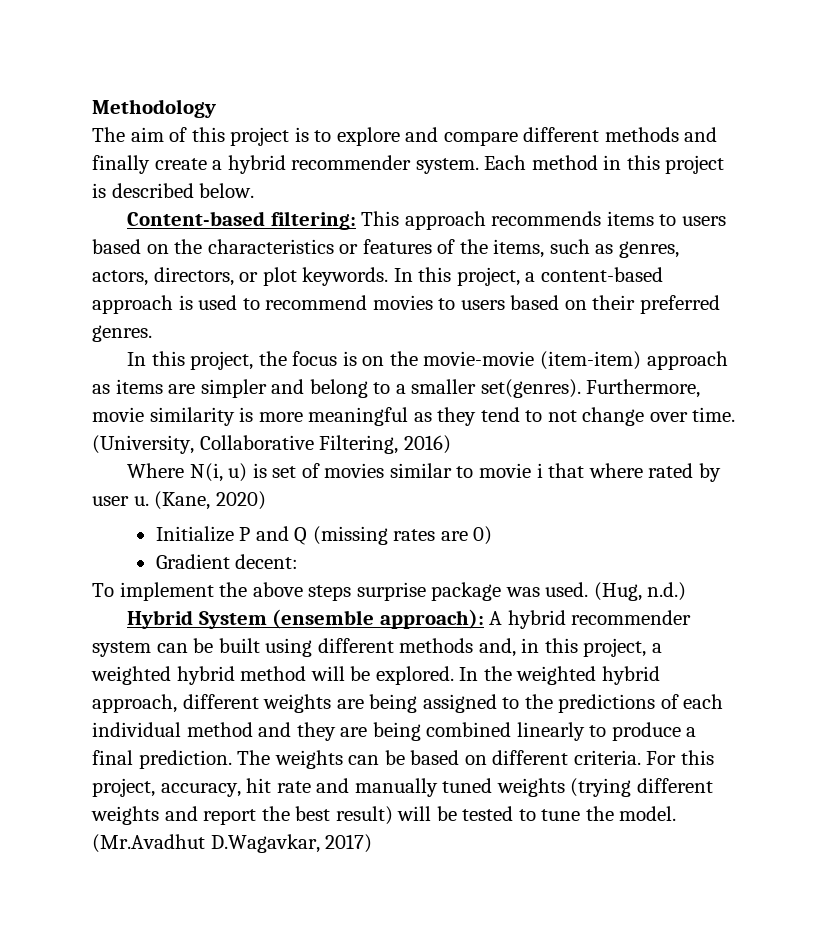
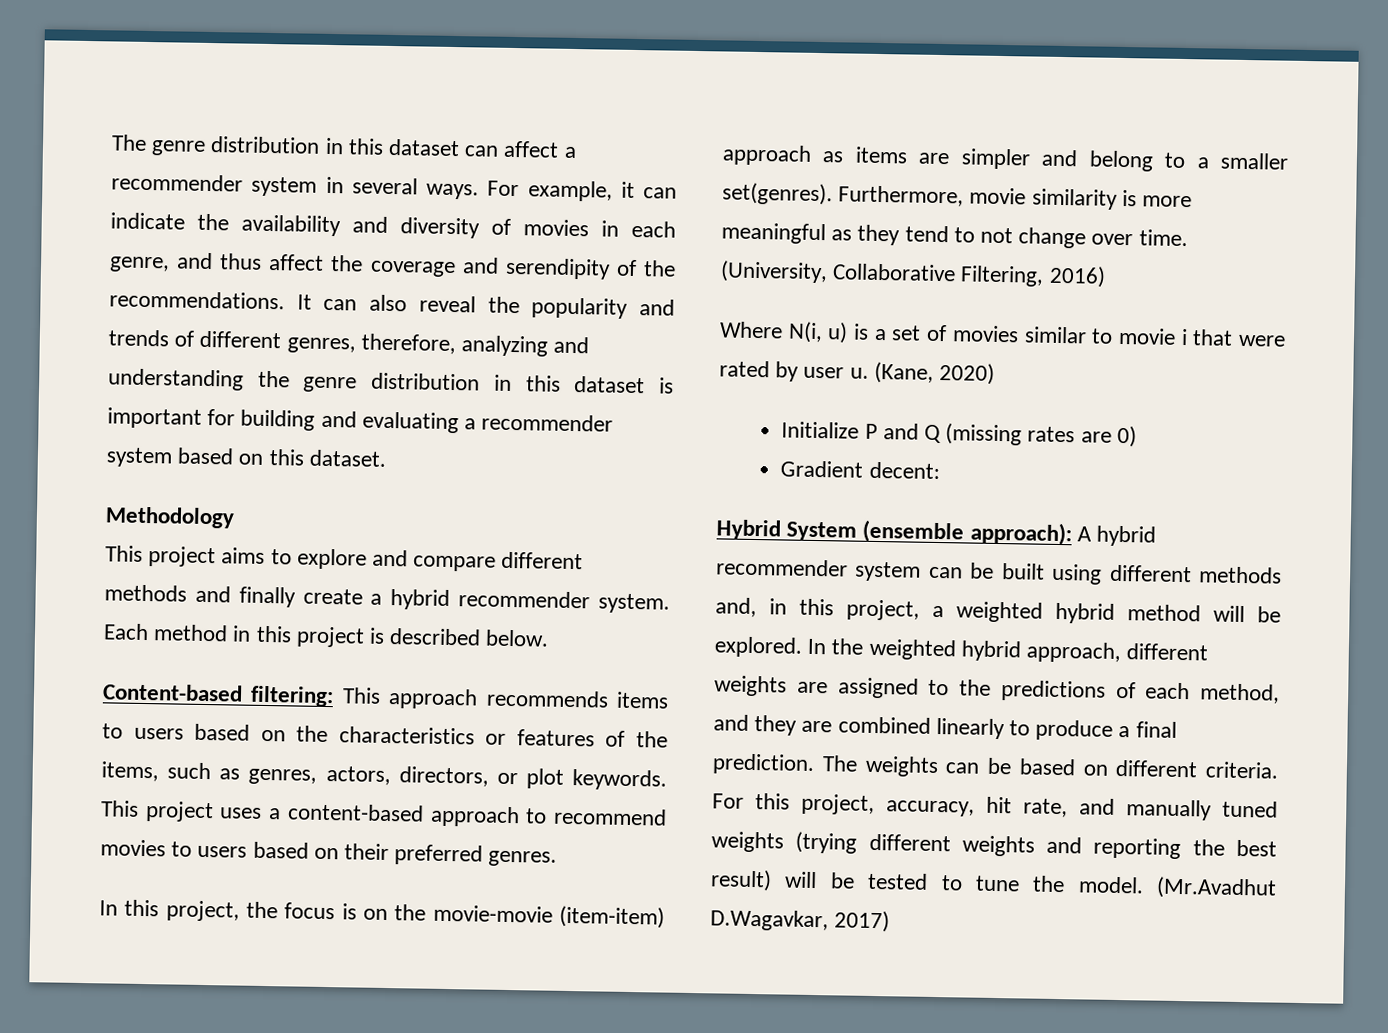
+ The genre distribution in this dataset can affect a recommender system in several ways. For example, it can indicate the availability and diversity of movies in each genre, and thus affect the coverage and serendipity of the recommendations. It can also reveal the popularity and trends of different genres, therefore, analyzing and understanding the genre distribution in this dataset is important for building and evaluating a recommender system based on this dataset.
  Methodology
- The aim of this project is to explore and compare different methods and finally create a hybrid recommender system.
+ This project aims to explore and compare different methods and finally create a hybrid recommender system.
- In this project, a content-based approach is used to recommend movies to users based on their preferred genres.
+ This project uses a content-based approach to recommend movies to users based on their preferred genres.
- Where N(i, u) is set of movies similar to movie i that where rated by user u.
+ Where N(i, u) is a set of movies similar to movie i that were rated by user u.
- To implement the above steps surprise package was used. (Hug, n.d.)
- In the weighted hybrid approach, different weights are being assigned to the predictions of each individual method and they are being combined linearly to produce a final prediction.
+ In the weighted hybrid approach, different weights are assigned to the predictions of each method, and they are combined linearly to produce a final prediction.
- For this project, accuracy, hit rate and manually tuned weights (trying different weights and report the best result) will be tested to tune the model.
+ For this project, accuracy, hit rate, and manually tuned weights (trying different weights and reporting the best result) will be tested to tune the model.

